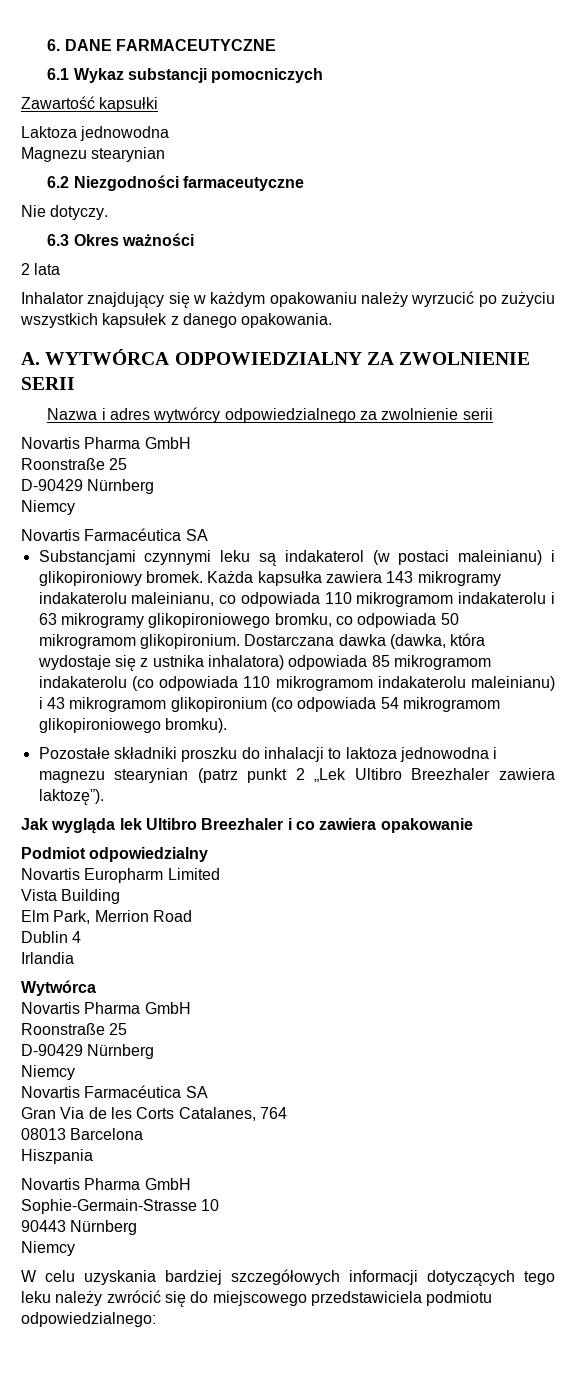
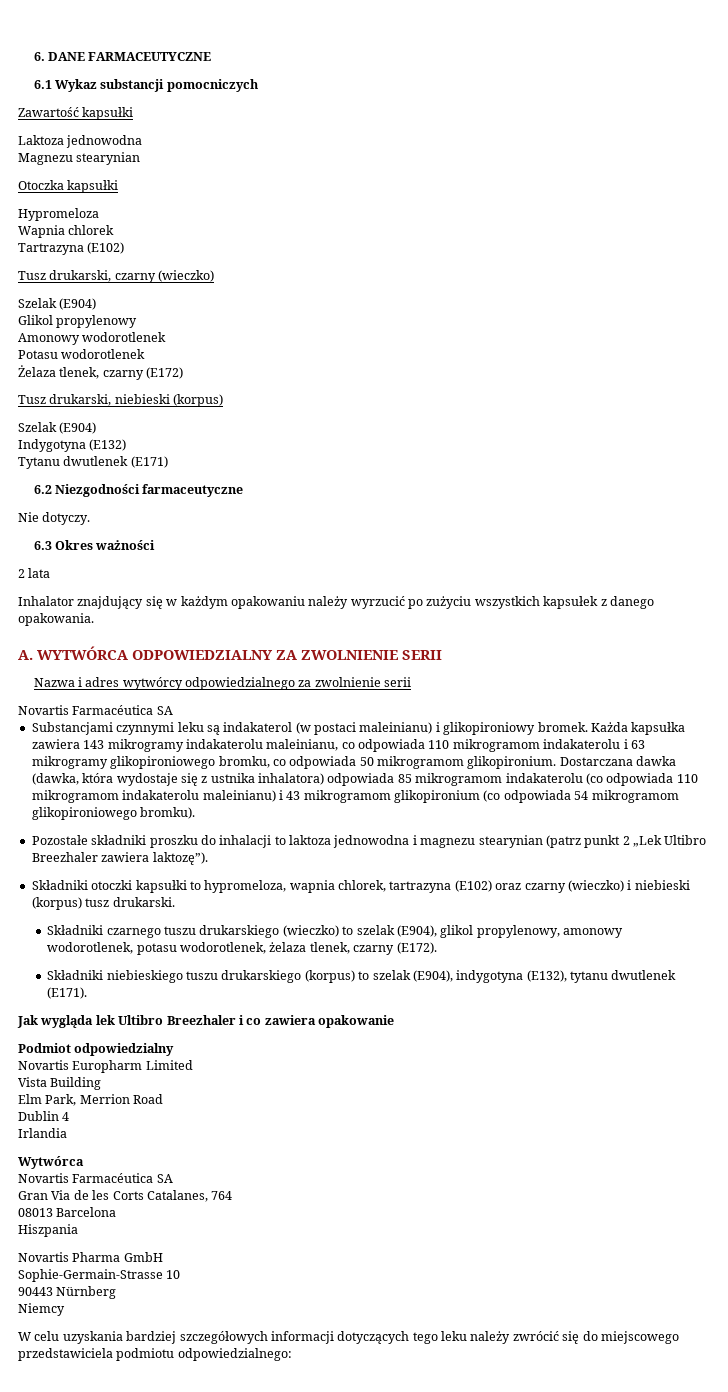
+ Otoczka kapsułki
+ Hypromeloza
+ Wapnia chlorek
+ Tartrazyna (E102)
+ Tusz drukarski, czarny (wieczko)
+ Szelak (E904)
+ Glikol propylenowy
+ Amonowy wodorotlenek
+ Potasu wodorotlenek
+ Żelaza tlenek, czarny (E172)
+ Tusz drukarski, niebieski (korpus)
+ Szelak (E904)
+ Indygotyna (E132)
+ Tytanu dwutlenek (E171)
  Nazwa i adres wytwórcy odpowiedzialnego za zwolnienie serii
- Novartis Pharma GmbH
- Roonstraße 25
- D-90429 Nürnberg
- Niemcy
+ Składniki otoczki kapsułki to hypromeloza, wapnia chlorek, tartrazyna (E102) oraz czarny (wieczko) i niebieski (korpus) tusz drukarski.
+ Składniki czarnego tuszu drukarskiego (wieczko) to szelak (E904), glikol propylenowy, amonowy wodorotlenek, potasu wodorotlenek, żelaza tlenek, czarny (E172).
+ Składniki niebieskiego tuszu drukarskiego (korpus) to szelak (E904), indygotyna (E132), tytanu dwutlenek (E171).
  Wytwórca
- Novartis Pharma GmbH
- Roonstraße 25
- D-90429 Nürnberg
- Niemcy

